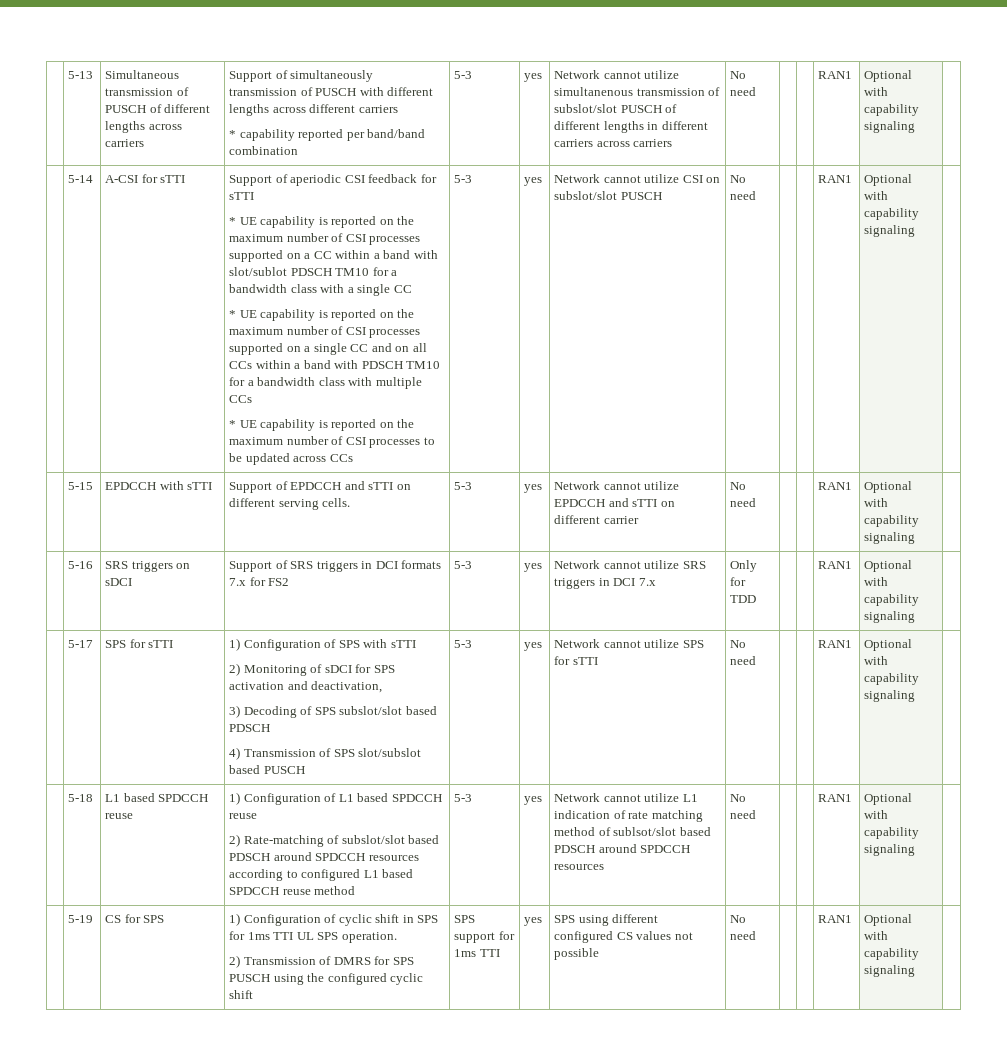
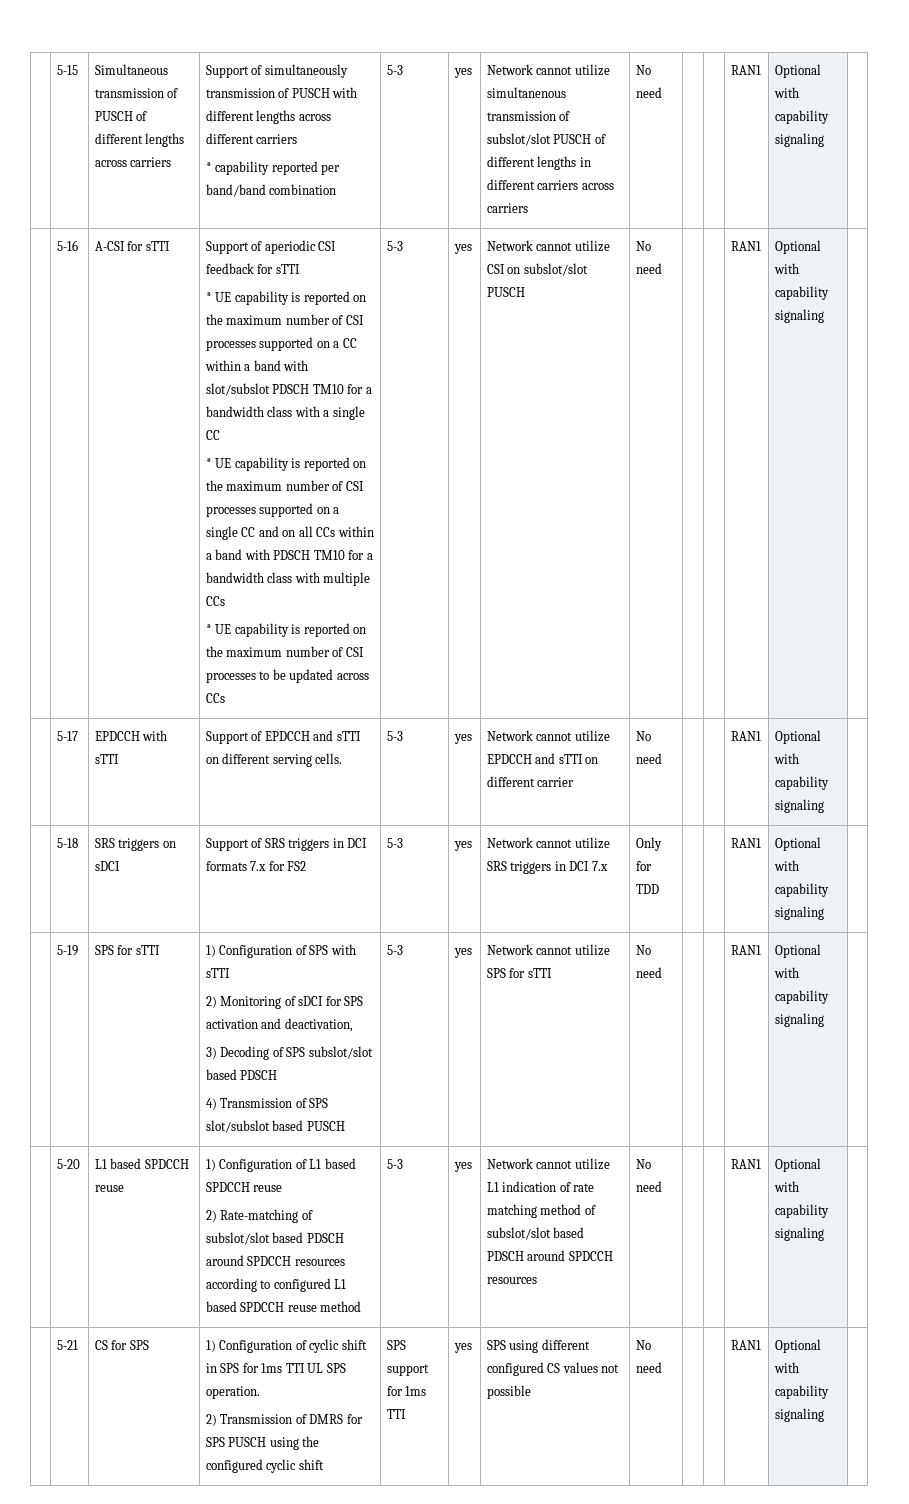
- 5-13
+ 5-15
- 5-14
+ 5-16
- * UE capability is reported on the maximum number of CSI processes supported on a CC within a band with slot/sublot PDSCH TM10 for a bandwidth class with a single CC
+ * UE capability is reported on the maximum number of CSI processes supported on a CC within a band with slot/subslot PDSCH TM10 for a bandwidth class with a single CC
- | 5-15 | EPDCCH with sTTI | Support of EPDCCH and sTTI on different serving cells. | 5-3 | yes | Network cannot utilize EPDCCH and sTTI on different carrier | No need | | | RAN1 | Optional with capability signaling |
+ | 5-17 | EPDCCH with sTTI | Support of EPDCCH and sTTI on different serving cells. | 5-3 | yes | Network cannot utilize EPDCCH and sTTI on different carrier | No need | | | RAN1 | Optional with capability signaling |
- | 5-16 | SRS triggers on sDCI | Support of SRS triggers in DCI formats 7.x for FS2 | 5-3 | yes | Network cannot utilize SRS triggers in DCI 7.x | Only for TDD | | | RAN1 | Optional with capability signaling |
+ | 5-18 | SRS triggers on sDCI | Support of SRS triggers in DCI formats 7.x for FS2 | 5-3 | yes | Network cannot utilize SRS triggers in DCI 7.x | Only for TDD | | | RAN1 | Optional with capability signaling |
- 5-17
+ 5-19
- 5-18
+ 5-20
- Network cannot utilize L1 indication of rate matching method of sublsot/slot based PDSCH around SPDCCH resources
+ Network cannot utilize L1 indication of rate matching method of subslot/slot based PDSCH around SPDCCH resources
- 5-19
+ 5-21

